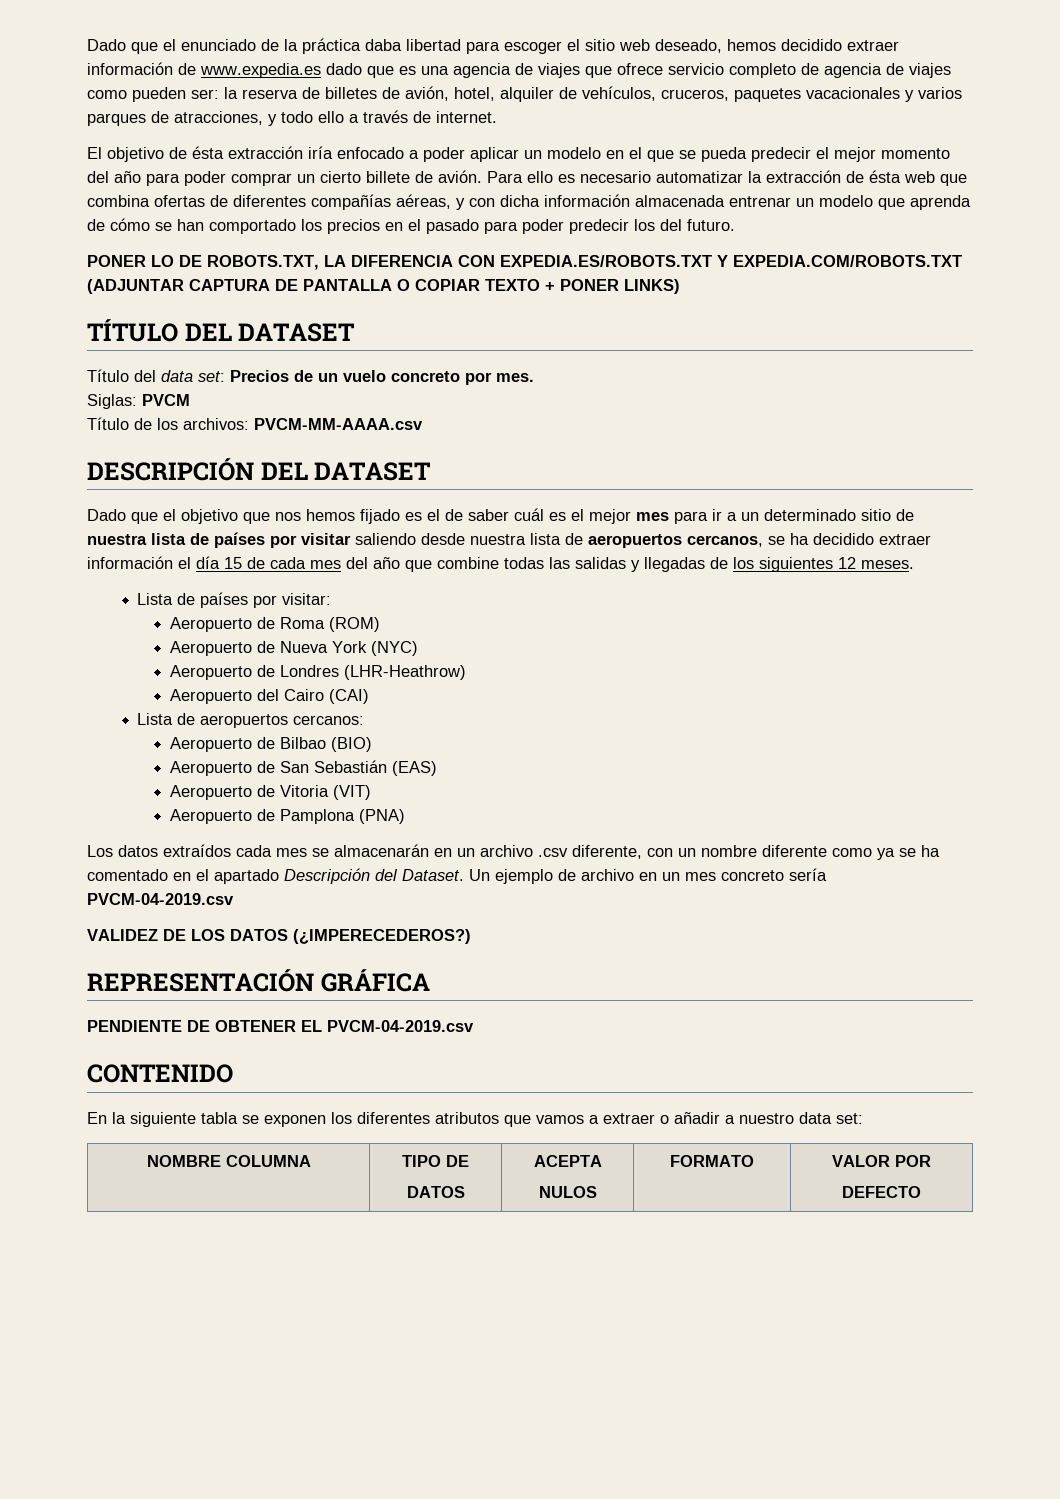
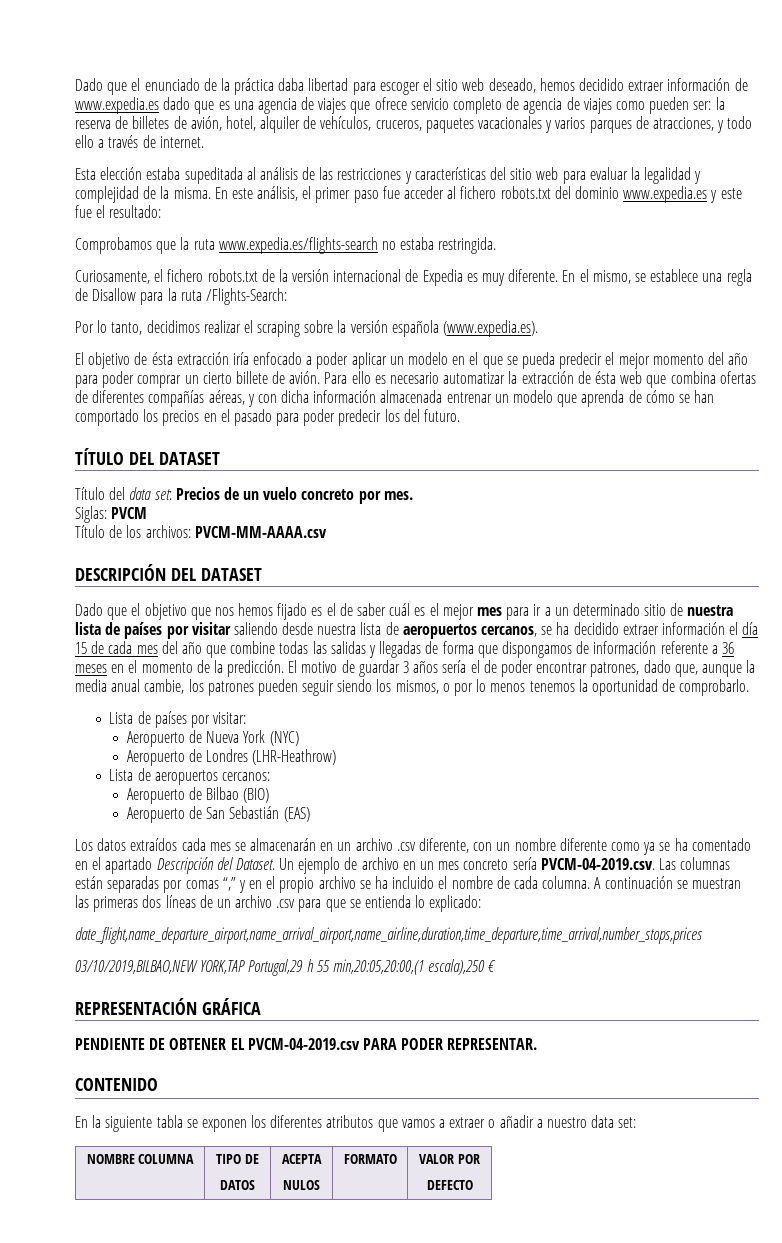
+ Esta elección estaba supeditada al análisis de las restricciones y características del sitio web para evaluar la legalidad y complejidad de la misma. En este análisis, el primer paso fue acceder al fichero robots.txt del dominio www.expedia.es y este fue el resultado:
+ Comprobamos que la ruta www.expedia.es/flights-search no estaba restringida.
+ Curiosamente, el fichero robots.txt de la versión internacional de Expedia es muy diferente. En el mismo, se establece una regla de Disallow para la ruta /Flights-Search:
+ Por lo tanto, decidimos realizar el scraping sobre la versión española (www.expedia.es).
- PONER LO DE ROBOTS.TXT, LA DIFERENCIA CON EXPEDIA.ES/ROBOTS.TXT Y EXPEDIA.COM/ROBOTS.TXT (ADJUNTAR CAPTURA DE PANTALLA O COPIAR TEXTO + PONER LINKS)
- Dado que el objetivo que nos hemos fijado es el de saber cuál es el mejor mes para ir a un determinado sitio de nuestra lista de países por visitar saliendo desde nuestra lista de aeropuertos cercanos, se ha decidido extraer información el día 15 de cada mes del año que combine todas las salidas y llegadas de los siguientes 12 meses.
+ Dado que el objetivo que nos hemos fijado es el de saber cuál es el mejor mes para ir a un determinado sitio de nuestra lista de países por visitar saliendo desde nuestra lista de aeropuertos cercanos, se ha decidido extraer información el día 15 de cada mes del año que combine todas las salidas y llegadas de forma que dispongamos de información referente a 36 meses en el momento de la predicción. El motivo de guardar 3 años sería el de poder encontrar patrones, dado que, aunque la media anual cambie, los patrones pueden seguir siendo los mismos, o por lo menos tenemos la oportunidad de comprobarlo.
- Aeropuerto de Roma (ROM)
- Aeropuerto del Cairo (CAI)
- Aeropuerto de Vitoria (VIT)
- Aeropuerto de Pamplona (PNA)
- Un ejemplo de archivo en un mes concreto sería PVCM-04-2019.csv
- VALIDEZ DE LOS DATOS (¿IMPERECEDEROS?)
+ Un ejemplo de archivo en un mes concreto sería PVCM-04-2019.csv. Las columnas están separadas por comas “,” y en el propio archivo se ha incluido el nombre de cada columna. A continuación se muestran las primeras dos líneas de un archivo .csv para que se entienda lo explicado:
+ date_flight,name_departure_airport,name_arrival_airport,name_airline,duration,time_departure,time_arrival,number_stops,prices
+ 03/10/2019,BILBAO,NEW YORK,TAP Portugal,29 h 55 min,20:05,20:00,(1 escala),250 €
- PENDIENTE DE OBTENER EL PVCM-04-2019.csv
+ PENDIENTE DE OBTENER EL PVCM-04-2019.csv PARA PODER REPRESENTAR.

